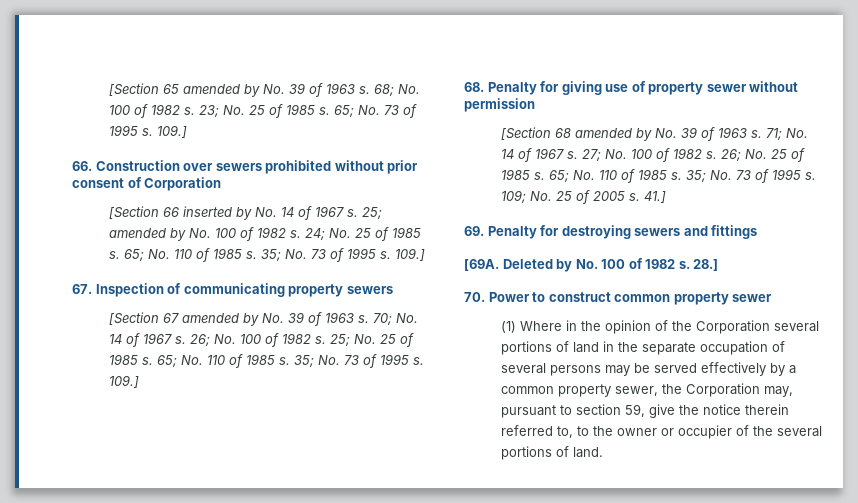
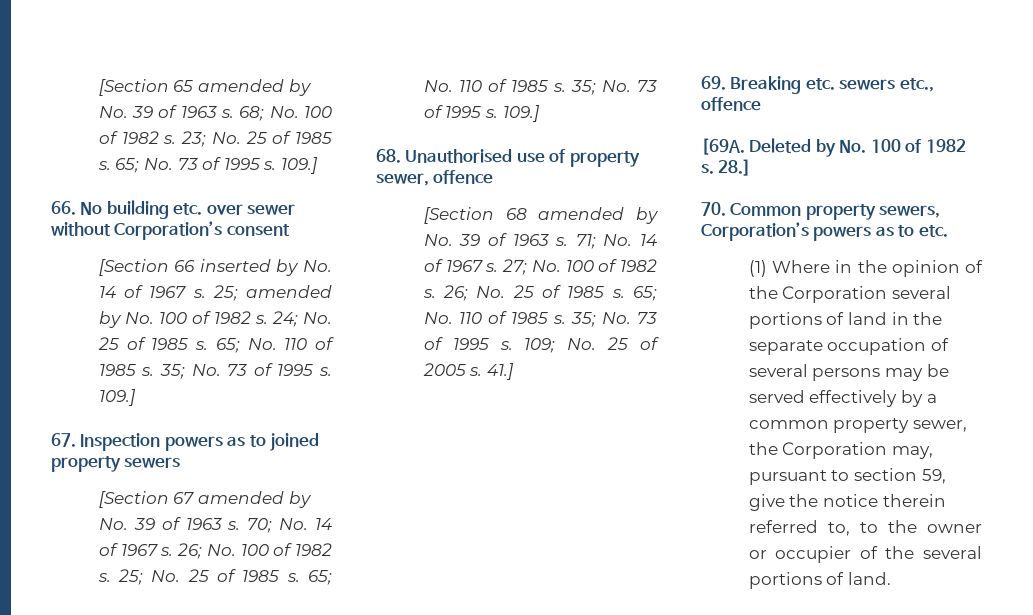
- 66. Construction over sewers prohibited without prior consent of Corporation
+ 66. No building etc. over sewer without Corporation’s consent
- 67. Inspection of communicating property sewers
+ 67. Inspection powers as to joined property sewers
- 68. Penalty for giving use of property sewer without permission
+ 68. Unauthorised use of property sewer, offence
- 69. Penalty for destroying sewers and fittings
+ 69. Breaking etc. sewers etc., offence
- 70. Power to construct common property sewer
+ 70. Common property sewers, Corporation’s powers as to etc.

